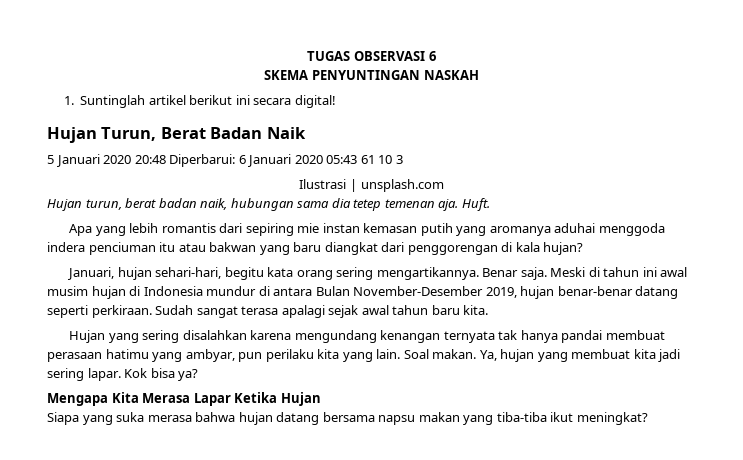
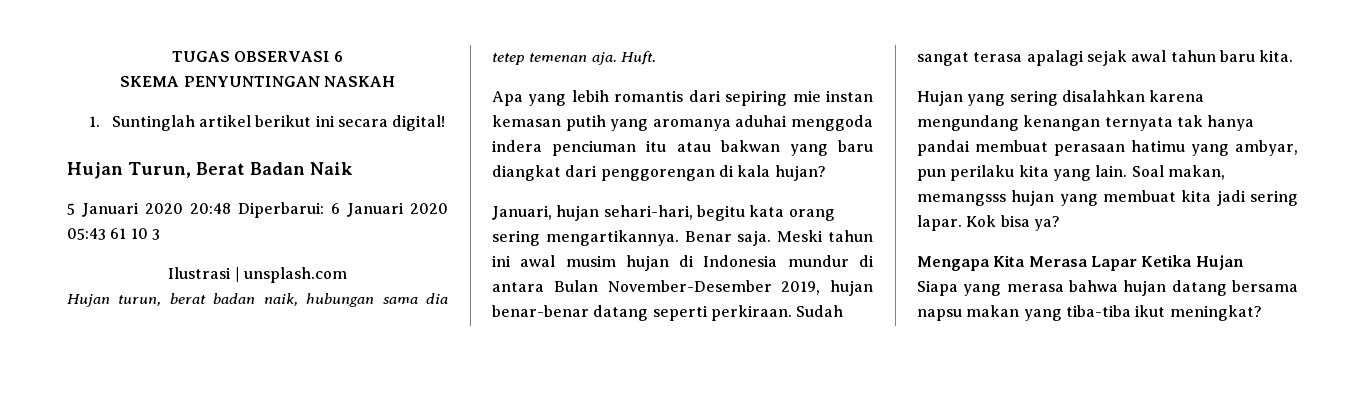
- Meski di tahun ini awal musim hujan di Indonesia mundur di antara Bulan November-Desember 2019, hujan benar-benar datang seperti perkiraan.
+ Meski tahun ini awal musim hujan di Indonesia mundur di antara Bulan November-Desember 2019, hujan benar-benar datang seperti perkiraan.
- Soal makan. Ya, hujan yang membuat kita jadi sering lapar.
+ Soal makan, memangsss hujan yang membuat kita jadi sering lapar.
- Siapa yang suka merasa bahwa hujan datang bersama napsu makan yang tiba-tiba ikut meningkat?
+ Siapa yang merasa bahwa hujan datang bersama napsu makan yang tiba-tiba ikut meningkat?

